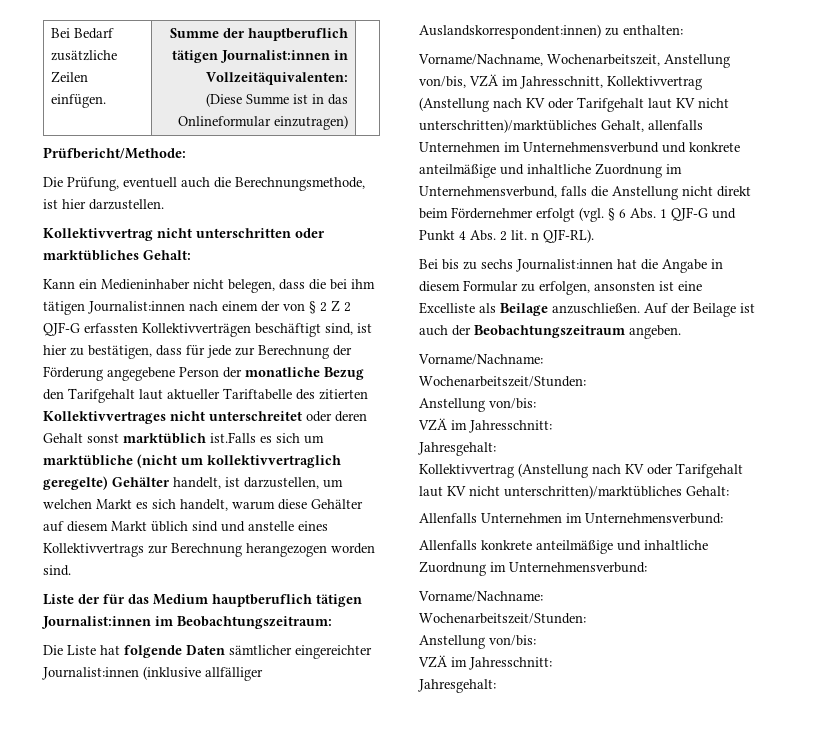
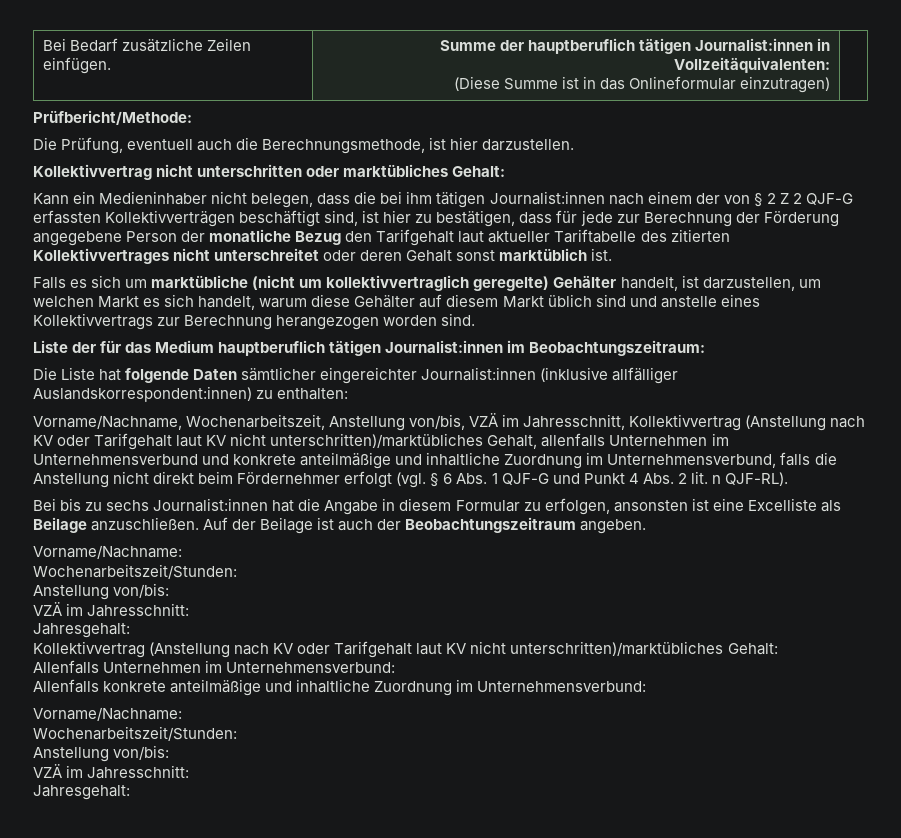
- Kann ein Medieninhaber nicht belegen, dass die bei ihm tätigen Journalist:innen nach einem der von § 2 Z 2 QJF-G erfassten Kollektivverträgen beschäftigt sind, ist hier zu bestätigen, dass für jede zur Berechnung der Förderung angegebene Person der monatliche Bezug den Tarifgehalt laut aktueller Tariftabelle des zitierten Kollektivvertrages nicht unterschreitet oder deren Gehalt sonst marktüblich ist.Falls es sich um marktübliche (nicht um kollektivvertraglich geregelte) Gehälter handelt, ist darzustellen, um welchen Markt es sich handelt, warum diese Gehälter auf diesem Markt üblich sind und anstelle eines Kollektivvertrags zur Berechnung herangezogen worden sind.
+ Kann ein Medieninhaber nicht belegen, dass die bei ihm tätigen Journalist:innen nach einem der von § 2 Z 2 QJF-G erfassten Kollektivverträgen beschäftigt sind, ist hier zu bestätigen, dass für jede zur Berechnung der Förderung angegebene Person der monatliche Bezug den Tarifgehalt laut aktueller Tariftabelle des zitierten Kollektivvertrages nicht unterschreitet oder deren Gehalt sonst marktüblich ist.
+ Falls es sich um marktübliche (nicht um kollektivvertraglich geregelte) Gehälter handelt, ist darzustellen, um welchen Markt es sich handelt, warum diese Gehälter auf diesem Markt üblich sind und anstelle eines Kollektivvertrags zur Berechnung herangezogen worden sind.

